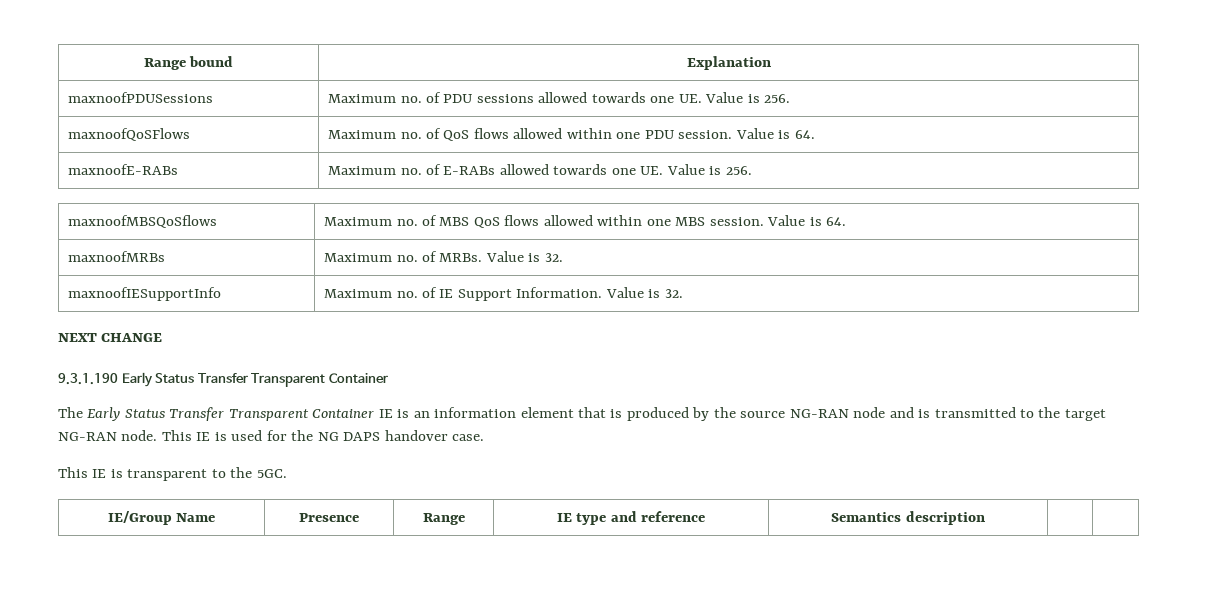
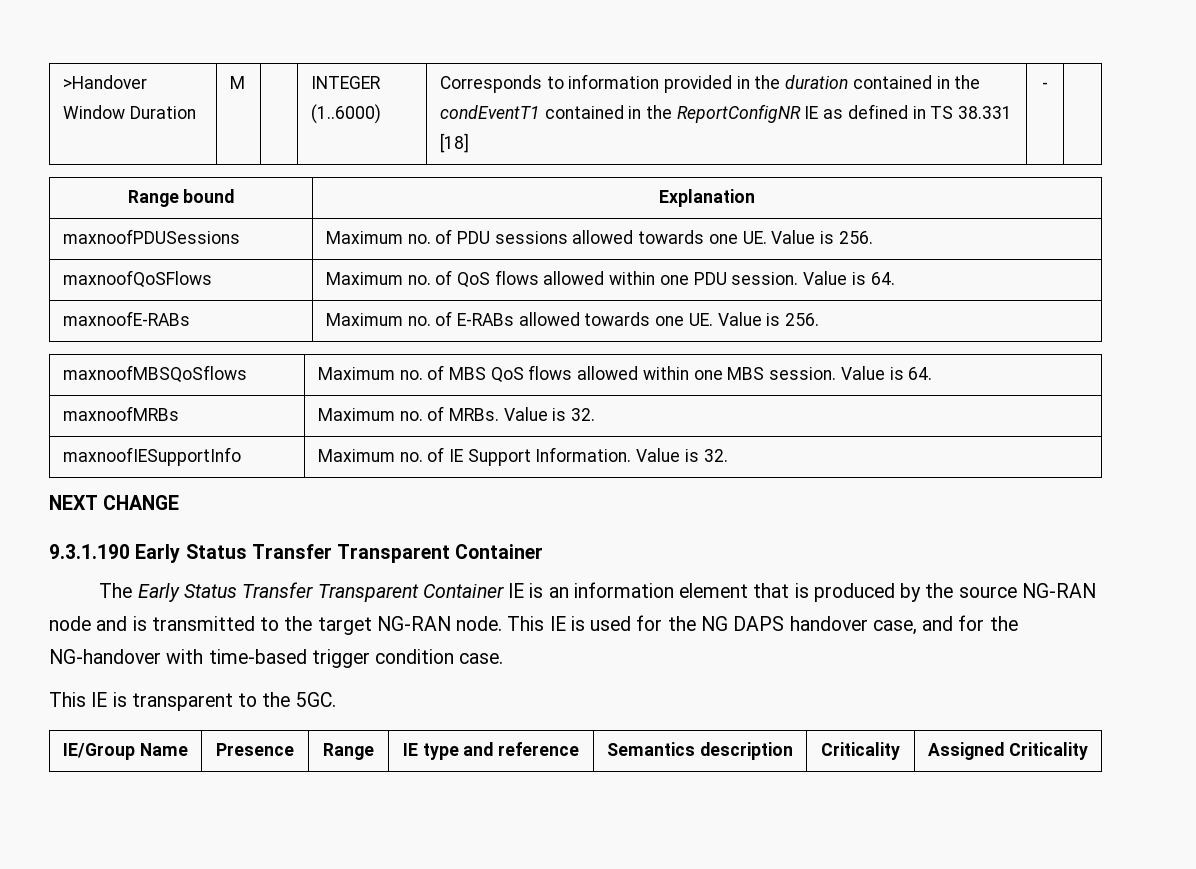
+ >Handover Window Duration | M | | INTEGER (1..6000) | Corresponds to information provided in the duration contained in the condEventT1 contained in the ReportConfigNR IE as defined in TS 38.331 [18] | - |
- This IE is used for the NG DAPS handover case.
+ This IE is used for the NG DAPS handover case, and for the NG-handover with time-based trigger condition case.
- IE/Group Name | Presence | Range | IE type and reference | Semantics description | |
+ IE/Group Name | Presence | Range | IE type and reference | Semantics description | Criticality | Assigned Criticality

